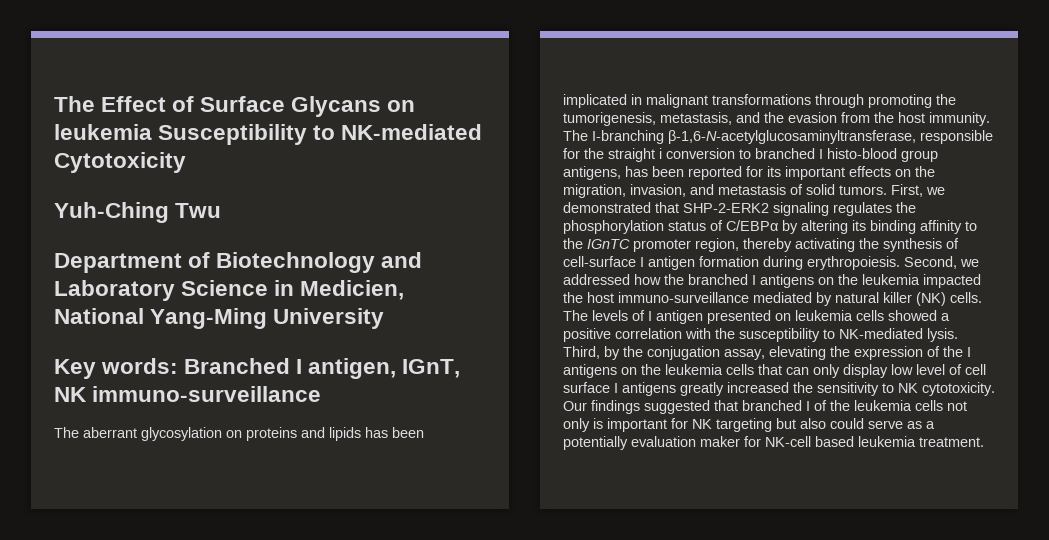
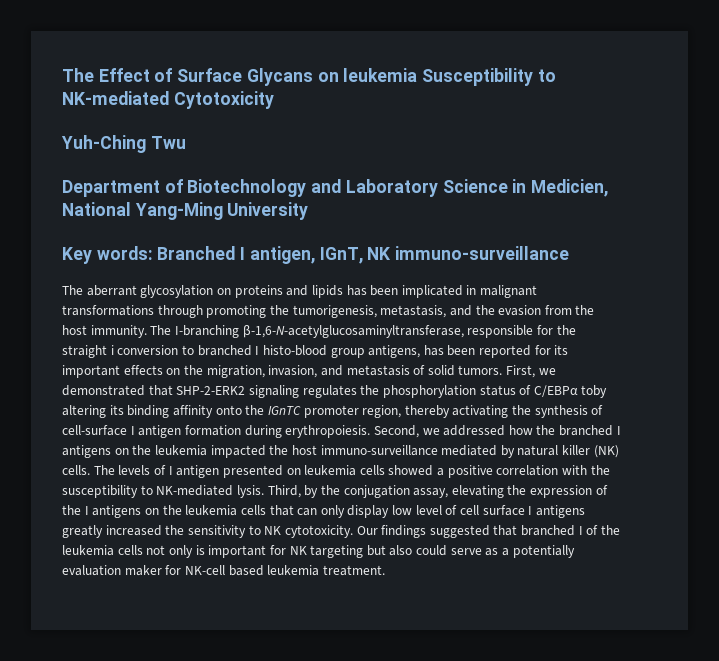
- First, we demonstrated that SHP-2-ERK2 signaling regulates the phosphorylation status of C/EBPα by altering its binding affinity to the IGnTC promoter region, thereby activating the synthesis of cell-surface I antigen formation during erythropoiesis.
+ First, we demonstrated that SHP-2-ERK2 signaling regulates the phosphorylation status of C/EBPα toby altering its binding affinity onto the IGnTC promoter region, thereby activating the synthesis of cell-surface I antigen formation during erythropoiesis.

